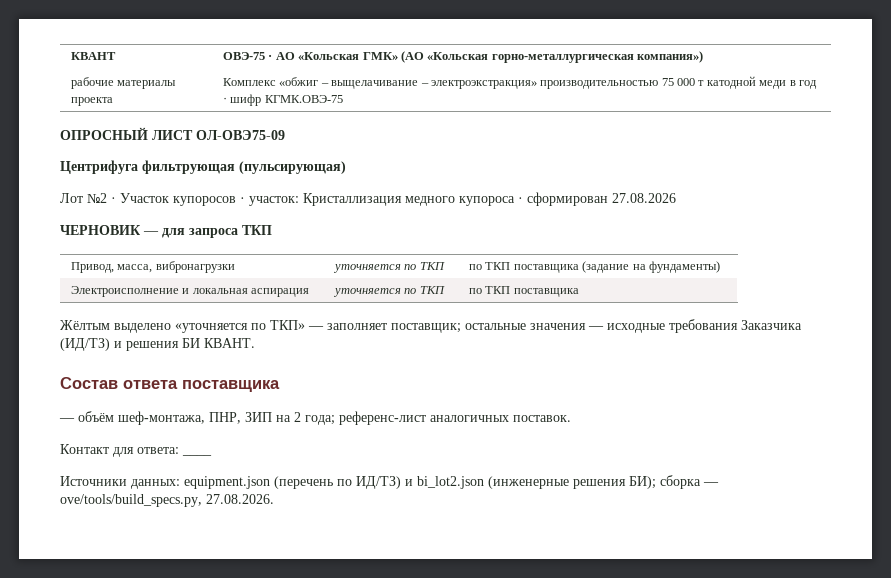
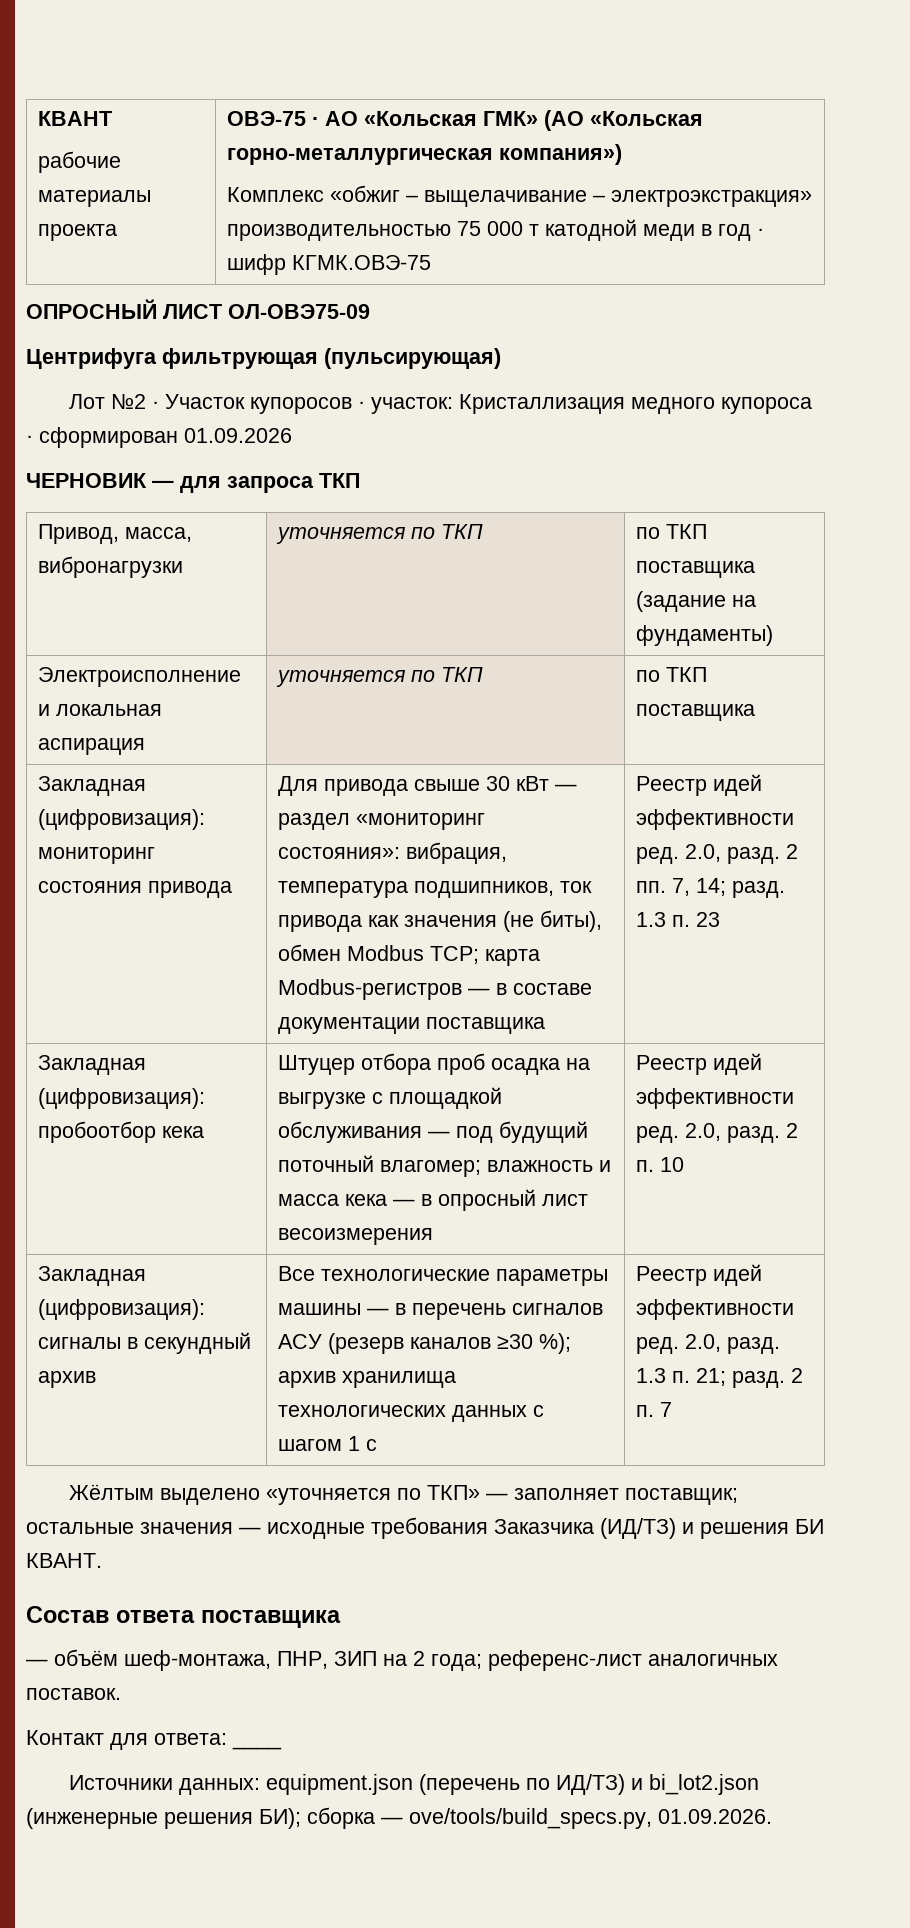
- Лот №2 · Участок купоросов · участок: Кристаллизация медного купороса · сформирован 27.08.2026
+ Лот №2 · Участок купоросов · участок: Кристаллизация медного купороса · сформирован 01.09.2026
+ Закладная (цифровизация): мониторинг состояния привода | Для привода свыше 30 кВт — раздел «мониторинг состояния»: вибрация, температура подшипников, ток привода как значения (не биты), обмен Modbus TCP; карта Modbus-регистров — в составе документации поставщика | Реестр идей эффективности ред. 2.0, разд. 2 пп. 7, 14; разд. 1.3 п. 23
+ Закладная (цифровизация): пробоотбор кека | Штуцер отбора проб осадка на выгрузке с площадкой обслуживания — под будущий поточный влагомер; влажность и масса кека — в опросный лист весоизмерения | Реестр идей эффективности ред. 2.0, разд. 2 п. 10
+ Закладная (цифровизация): сигналы в секундный архив | Все технологические параметры машины — в перечень сигналов АСУ (резерв каналов ≥30 %); архив хранилища технологических данных с шагом 1 с | Реестр идей эффективности ред. 2.0, разд. 1.3 п. 21; разд. 2 п. 7
- Источники данных: equipment.json (перечень по ИД/ТЗ) и bi_lot2.json (инженерные решения БИ); сборка — ove/tools/build_specs.py, 27.08.2026.
+ Источники данных: equipment.json (перечень по ИД/ТЗ) и bi_lot2.json (инженерные решения БИ); сборка — ove/tools/build_specs.py, 01.09.2026.

